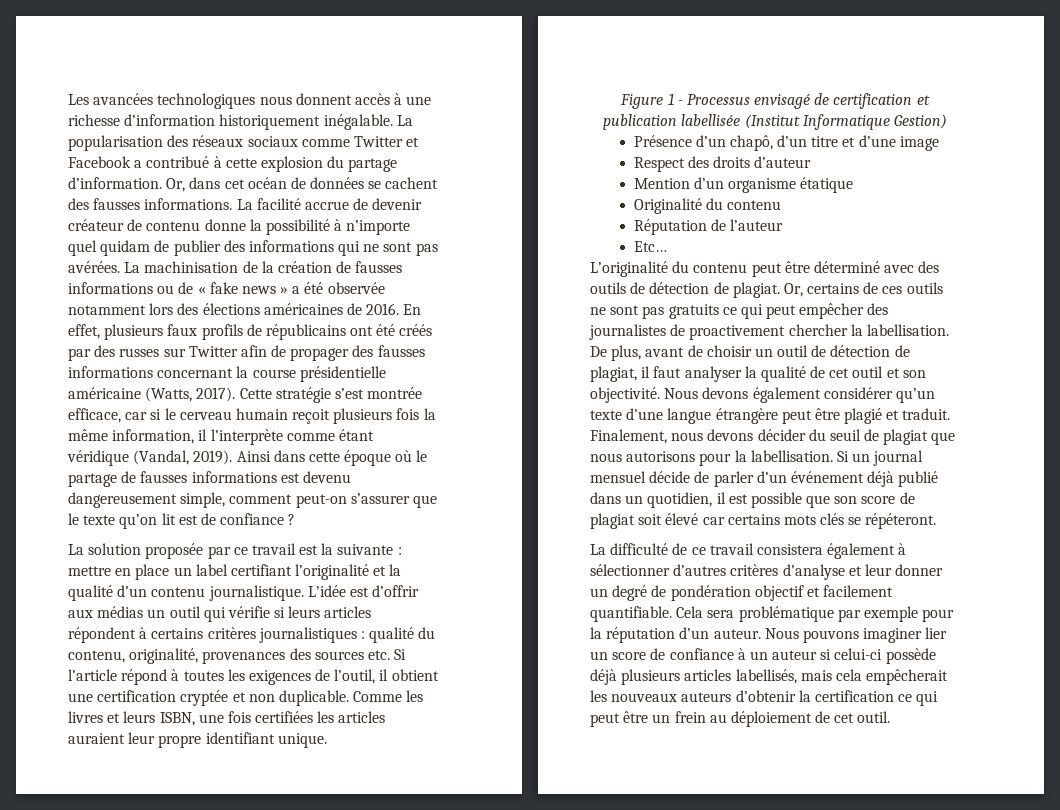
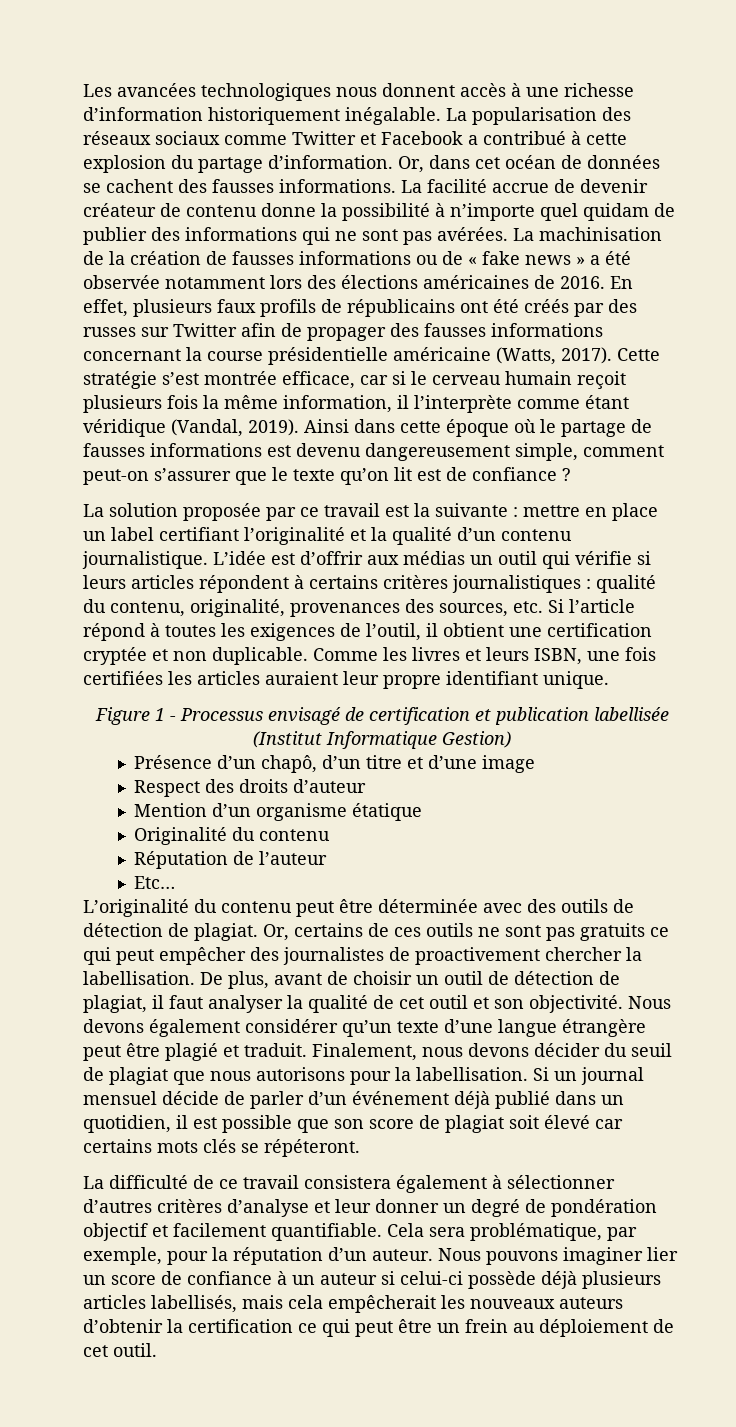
- L’idée est d’offrir aux médias un outil qui vérifie si leurs articles répondent à certains critères journalistiques : qualité du contenu, originalité, provenances des sources etc. Si l’article répond à toutes les exigences de l’outil, il obtient une certification cryptée et non duplicable.
+ L’idée est d’offrir aux médias un outil qui vérifie si leurs articles répondent à certains critères journalistiques : qualité du contenu, originalité, provenances des sources, etc. Si l’article répond à toutes les exigences de l’outil, il obtient une certification cryptée et non duplicable.
- L’originalité du contenu peut être déterminé avec des outils de détection de plagiat.
+ L’originalité du contenu peut être déterminée avec des outils de détection de plagiat.
- Cela sera problématique par exemple pour la réputation d’un auteur.
+ Cela sera problématique, par exemple, pour la réputation d’un auteur.

